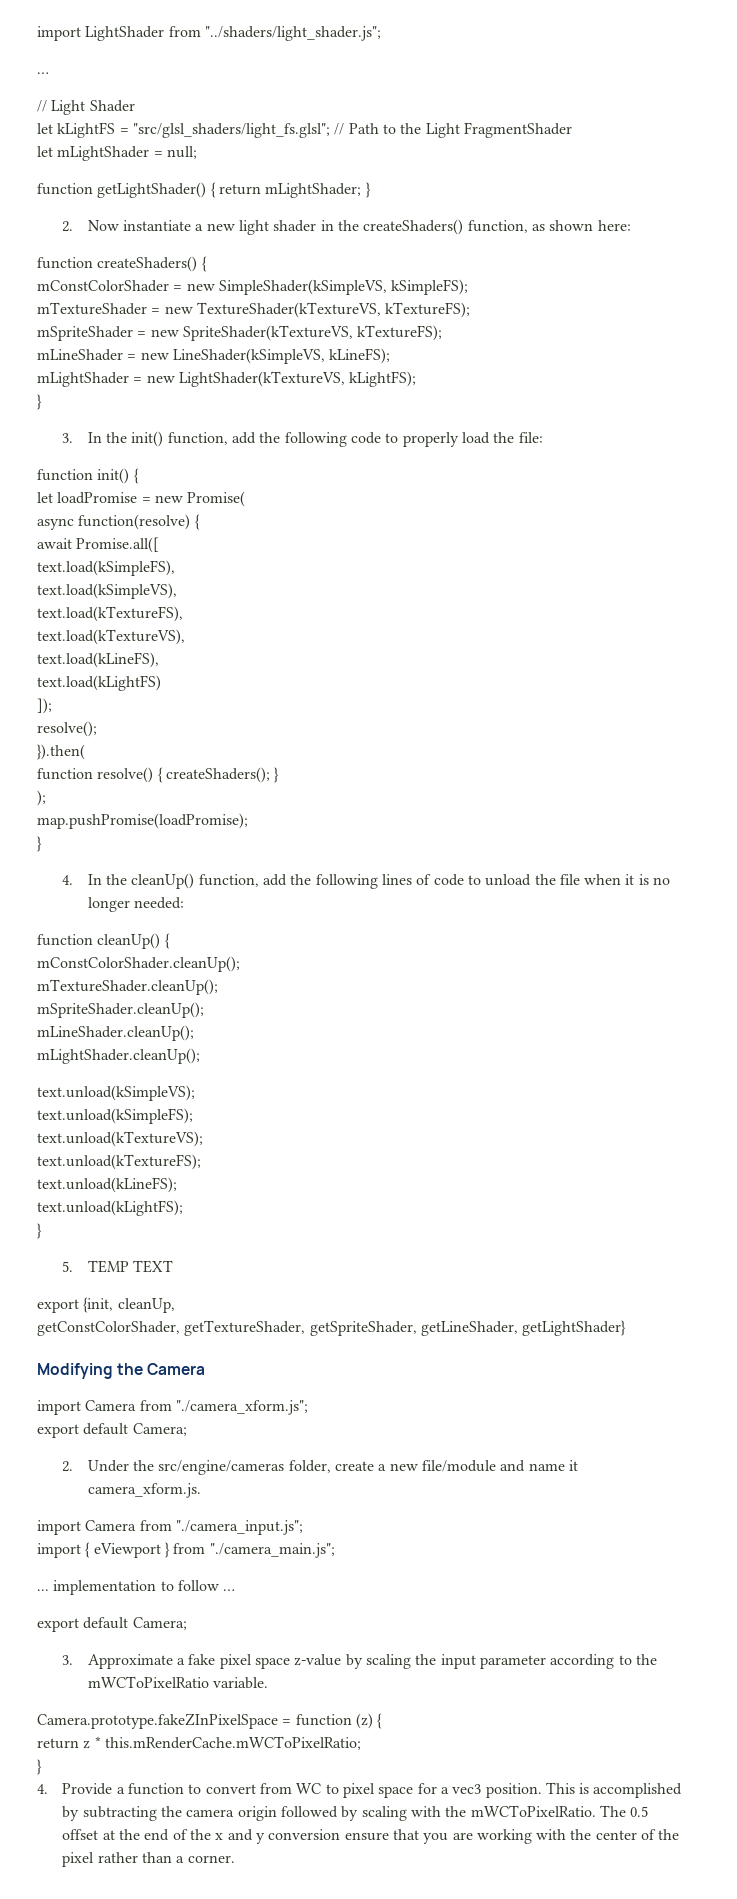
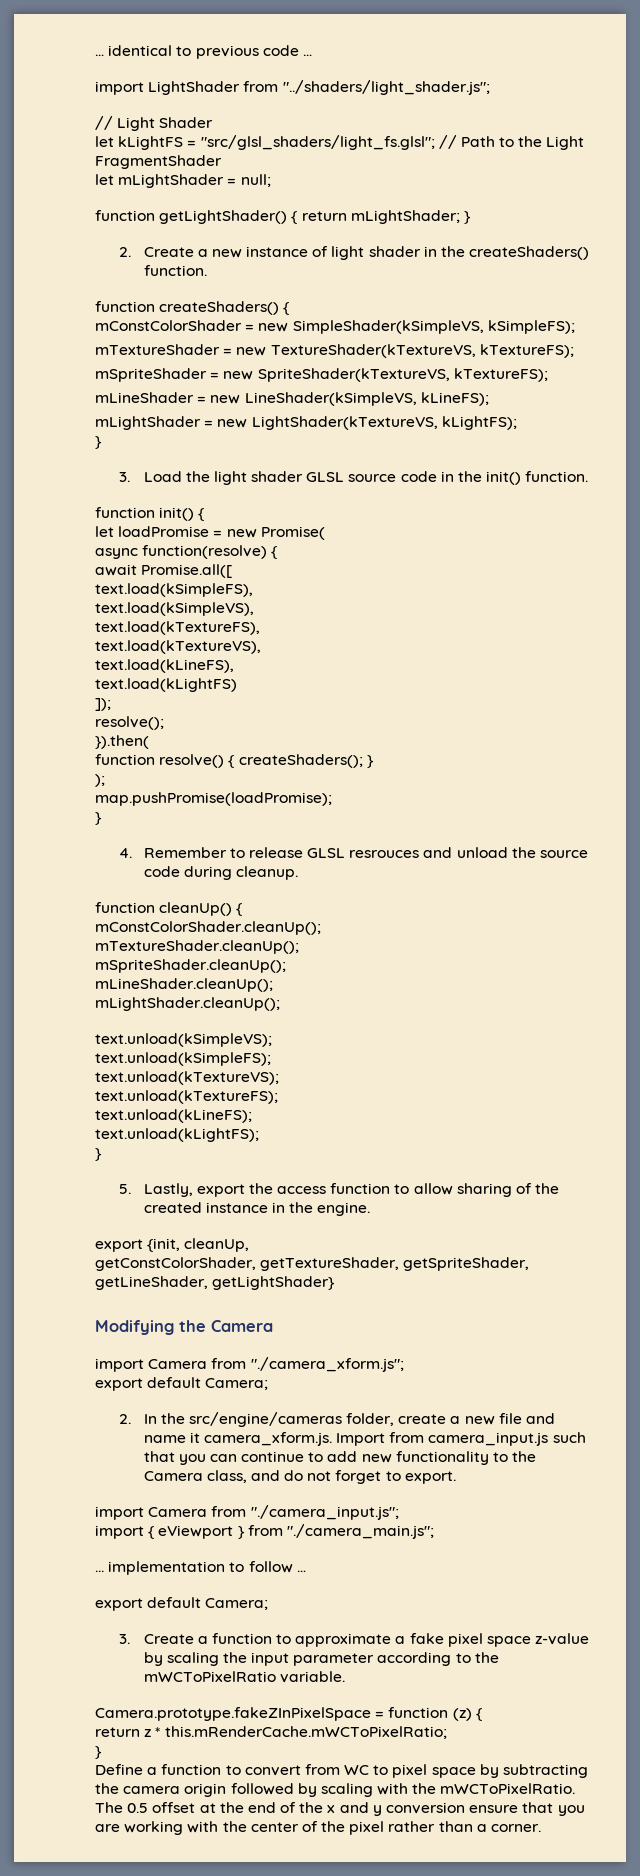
+ … identical to previous code …
  import LightShader from "../shaders/light_shader.js";
- …
- 2. Now instantiate a new light shader in the createShaders() function, as shown here:
+ 2. Create a new instance of light shader in the createShaders() function.
- 3. In the init() function, add the following code to properly load the file:
+ 3. Load the light shader GLSL source code in the init() function.
- 4. In the cleanUp() function, add the following lines of code to unload the file when it is no longer needed:
+ 4. Remember to release GLSL resrouces and unload the source code during cleanup.
- 5. TEMP TEXT
+ 5. Lastly, export the access function to allow sharing of the created instance in the engine.
- 2. Under the src/engine/cameras folder, create a new file/module and name it camera_xform.js.
+ 2. In the src/engine/cameras folder, create a new file and name it camera_xform.js. Import from camera_input.js such that you can continue to add new functionality to the Camera class, and do not forget to export.
- 3. Approximate a fake pixel space z-value by scaling the input parameter according to the mWCToPixelRatio variable.
+ 3. Create a function to approximate a fake pixel space z-value by scaling the input parameter according to the mWCToPixelRatio variable.
- 4. Provide a function to convert from WC to pixel space for a vec3 position. This is accomplished by subtracting the camera origin followed by scaling with the mWCToPixelRatio.
+ Define a function to convert from WC to pixel space by subtracting the camera origin followed by scaling with the mWCToPixelRatio.

